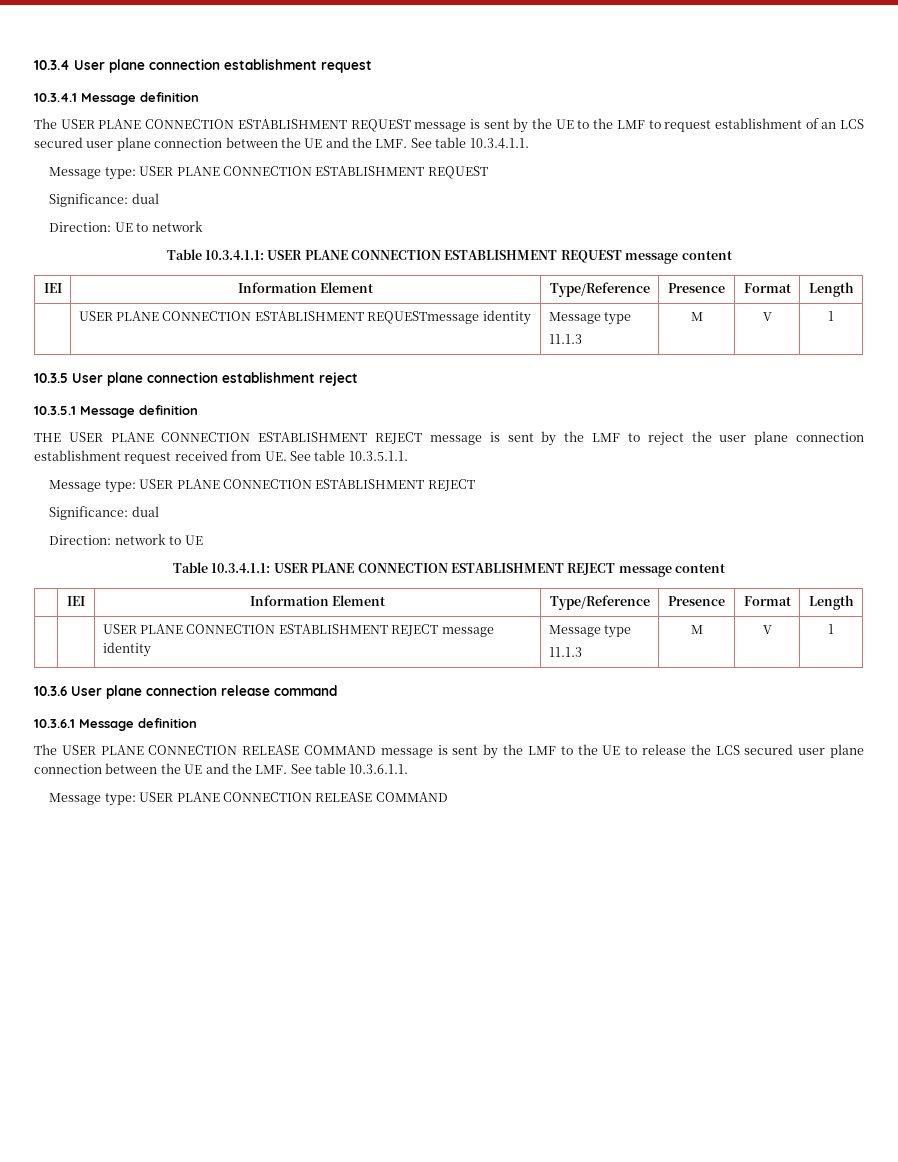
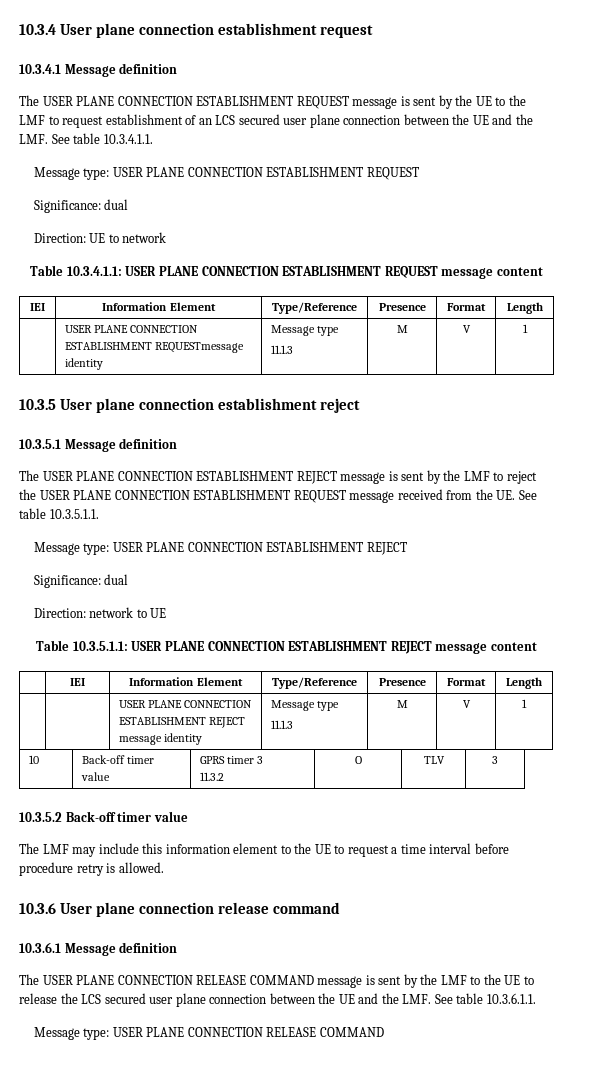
- THE USER PLANE CONNECTION ESTABLISHMENT REJECT message is sent by the LMF to reject the user plane connection establishment request received from UE. See table 10.3.5.1.1.
+ The USER PLANE CONNECTION ESTABLISHMENT REJECT message is sent by the LMF to reject the USER PLANE CONNECTION ESTABLISHMENT REQUEST message received from the UE. See table 10.3.5.1.1.
- Table 10.3.4.1.1: USER PLANE CONNECTION ESTABLISHMENT REJECT message content
+ Table 10.3.5.1.1: USER PLANE CONNECTION ESTABLISHMENT REJECT message content
+ 10 | Back-off timer value | GPRS timer 3
+ 11.3.2 | O | TLV | 3
+ 10.3.5.2 Back-off timer value
+ The LMF may include this information element to the UE to request a time interval before procedure retry is allowed.

